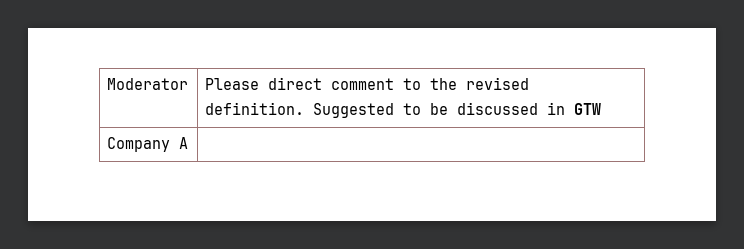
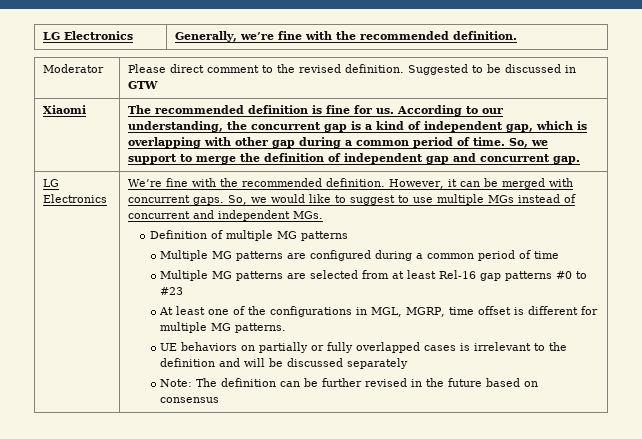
+ LG Electronics | Generally, we’re fine with the recommended definition.
- Company A
+ Xiaomi | The recommended definition is fine for us. According to our understanding, the concurrent gap is a kind of independent gap, which is overlapping with other gap during a common period of time. So, we support to merge the definition of independent gap and concurrent gap.
+ LG Electronics | We’re fine with the recommended definition. However, it can be merged with concurrent gaps. So, we would like to suggest to use multiple MGs instead of concurrent and independent MGs.
+ Definition of multiple MG patterns
+ Multiple MG patterns are configured during a common period of time
+ Multiple MG patterns are selected from at least Rel-16 gap patterns #0 to #23
+ At least one of the configurations in MGL, MGRP, time offset is different for multiple MG patterns.
+ UE behaviors on partially or fully overlapped cases is irrelevant to the definition and will be discussed separately
+ Note: The definition can be further revised in the future based on consensus

